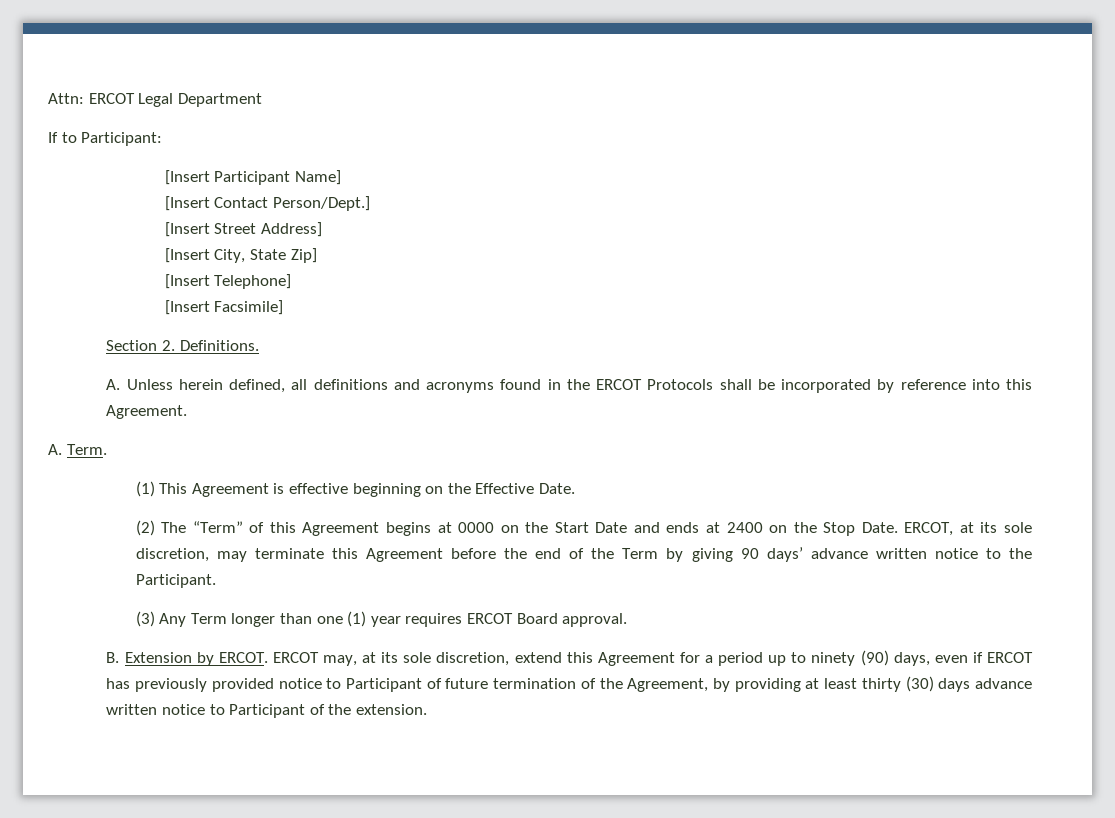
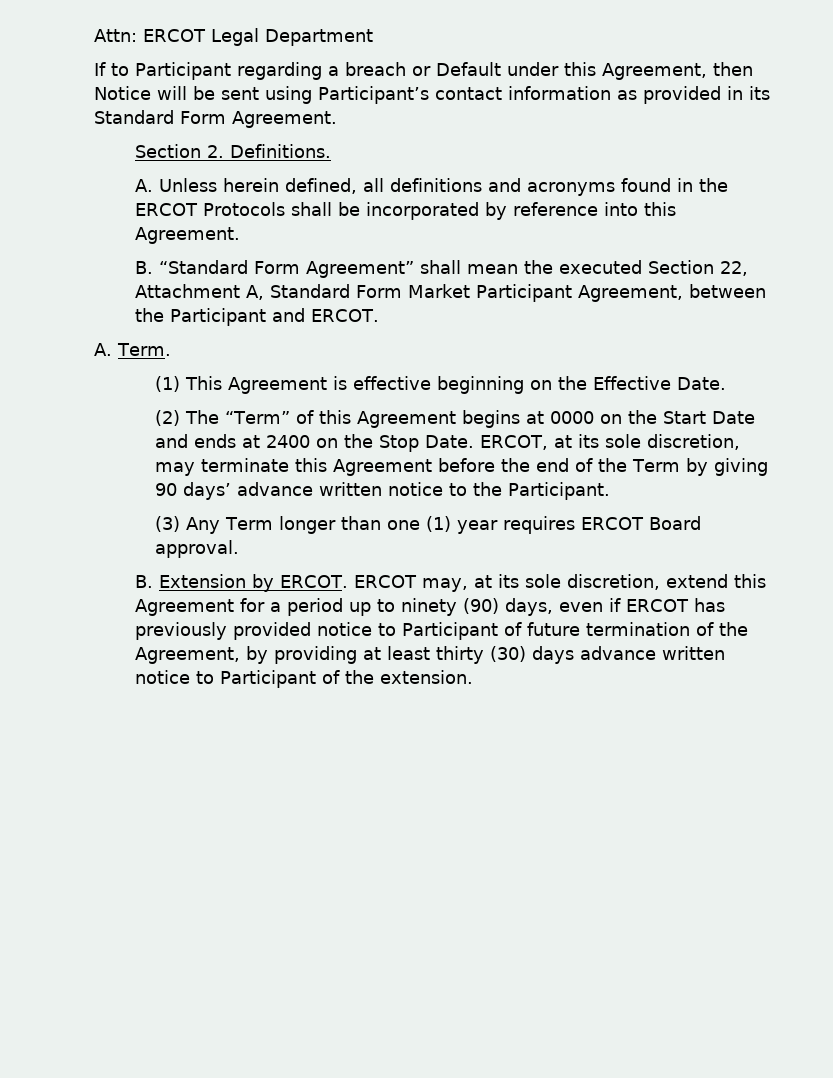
- If to Participant:
- [Insert Participant Name]
- [Insert Contact Person/Dept.]
- [Insert Street Address]
- [Insert City, State Zip]
- [Insert Telephone]
- [Insert Facsimile]
+ If to Participant regarding a breach or Default under this Agreement, then Notice will be sent using Participant’s contact information as provided in its Standard Form Agreement.
+ B. “Standard Form Agreement” shall mean the executed Section 22, Attachment A, Standard Form Market Participant Agreement, between the Participant and ERCOT.

